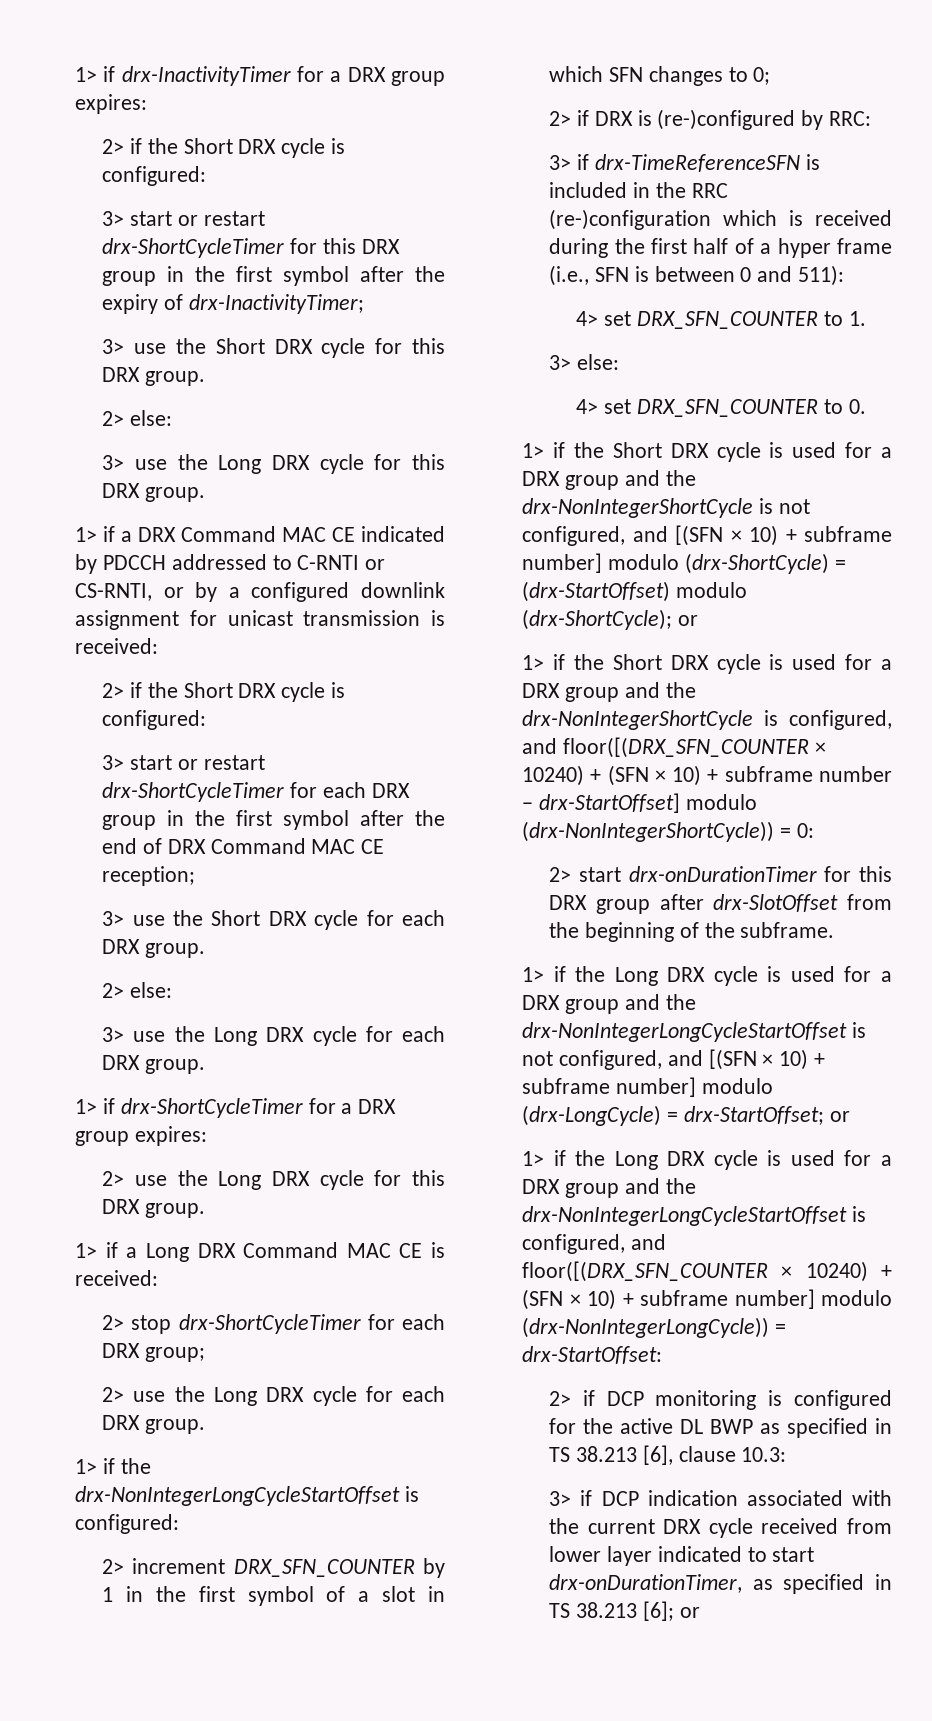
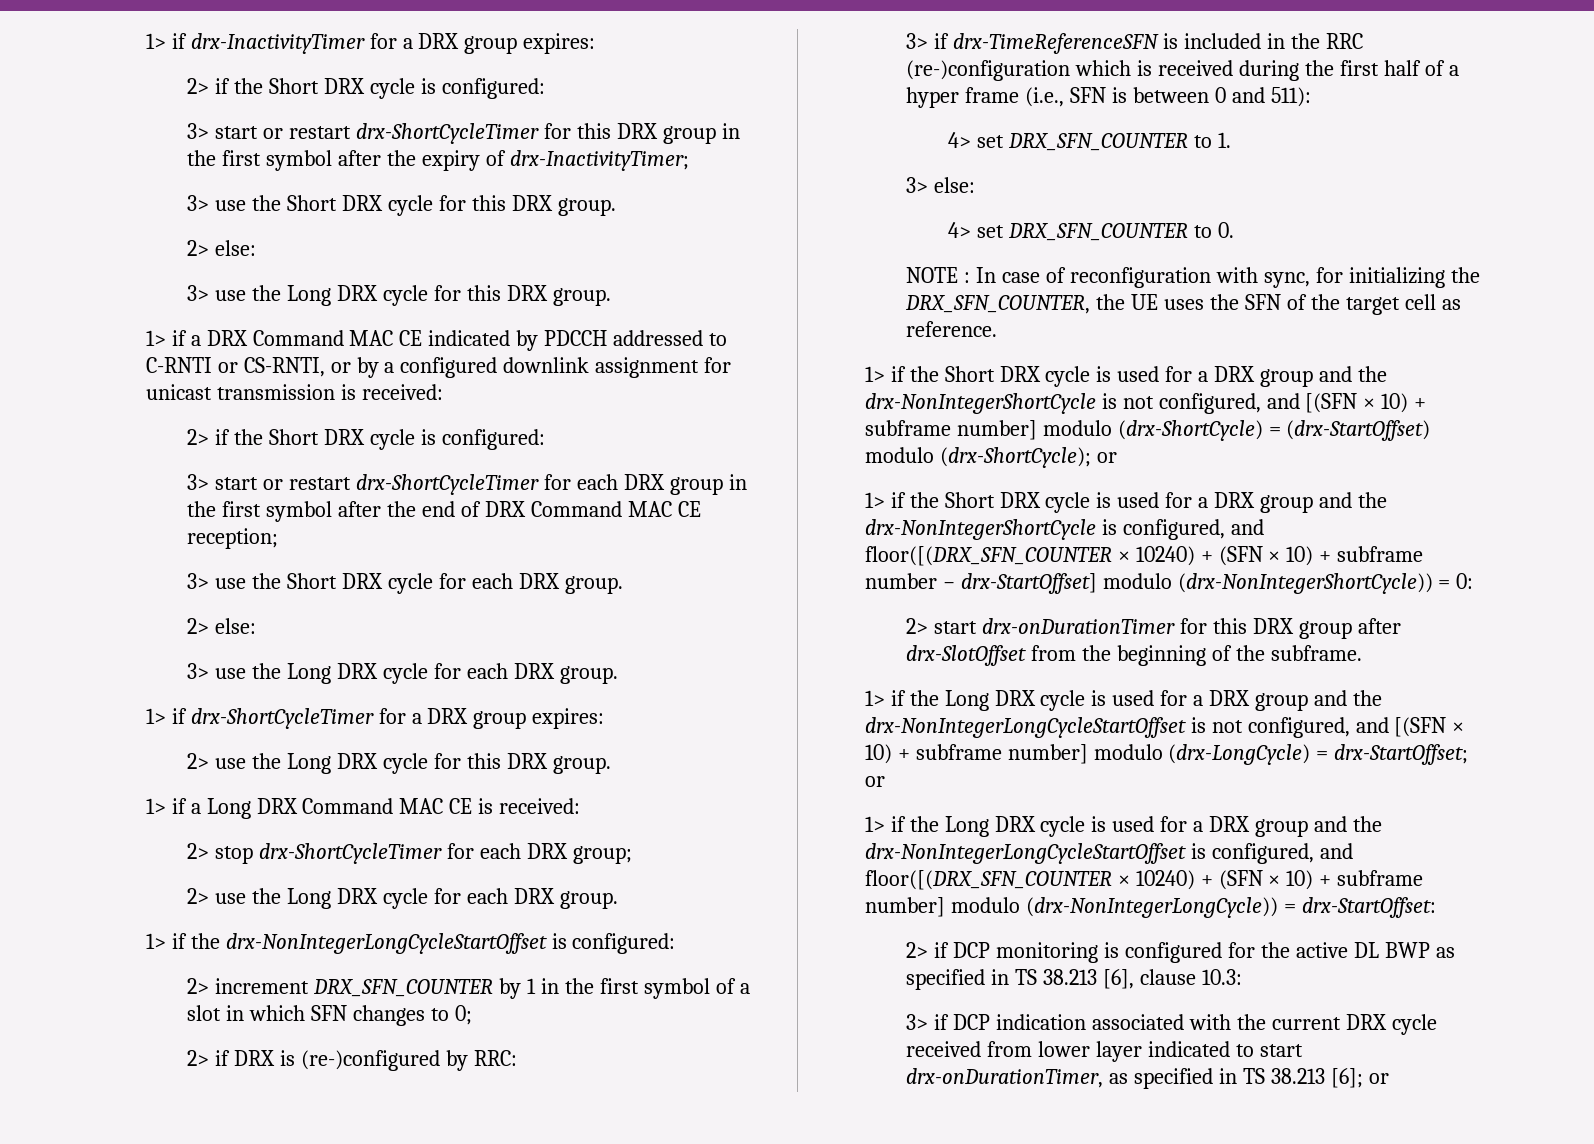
+ NOTE : In case of reconfiguration with sync, for initializing the DRX_SFN_COUNTER, the UE uses the SFN of the target cell as reference.

